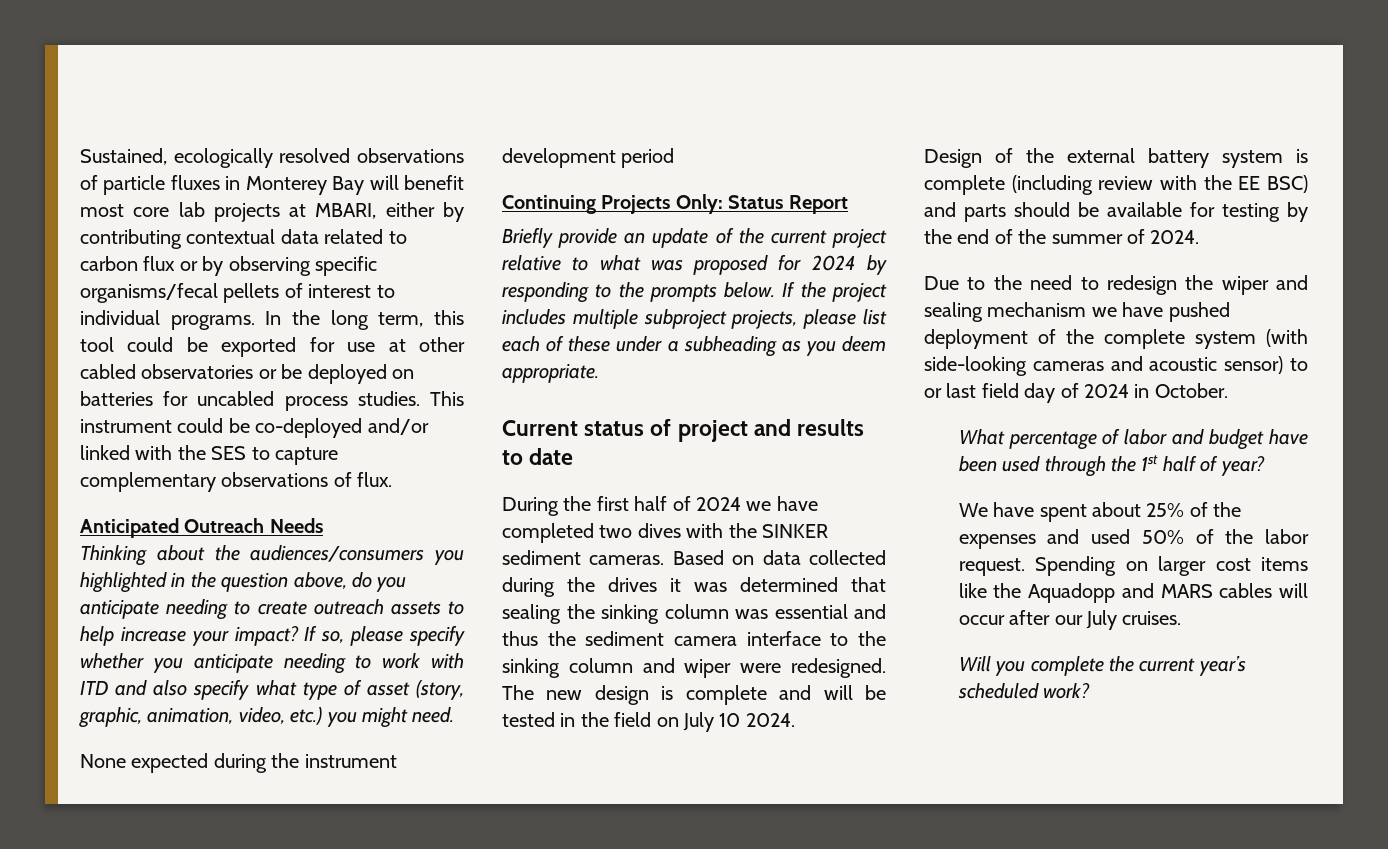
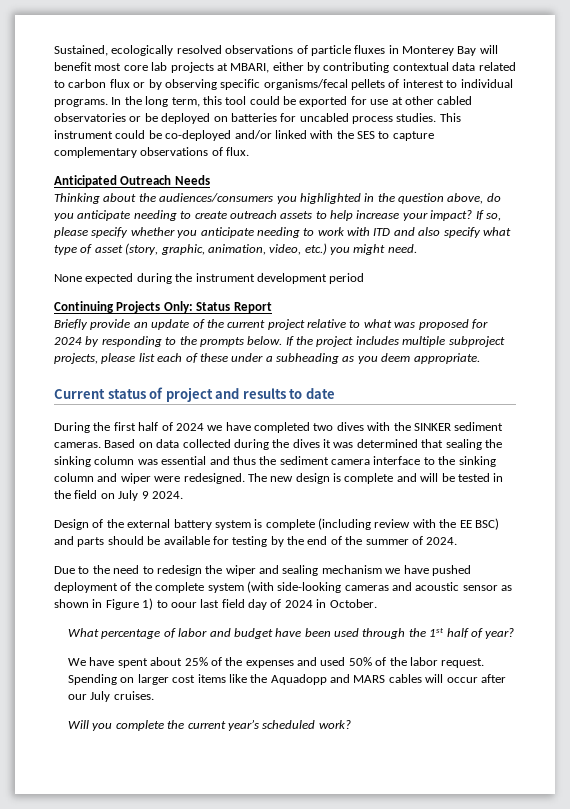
- Based on data collected during the drives it was determined that sealing the sinking column was essential and thus the sediment camera interface to the sinking column and wiper were redesigned.
+ Based on data collected during the dives it was determined that sealing the sinking column was essential and thus the sediment camera interface to the sinking column and wiper were redesigned.
- The new design is complete and will be tested in the field on July 10 2024.
+ The new design is complete and will be tested in the field on July 9 2024.
- Due to the need to redesign the wiper and sealing mechanism we have pushed deployment of the complete system (with side-looking cameras and acoustic sensor) to or last field day of 2024 in October.
+ Due to the need to redesign the wiper and sealing mechanism we have pushed deployment of the complete system (with side-looking cameras and acoustic sensor as shown in Figure 1) to oour last field day of 2024 in October.

